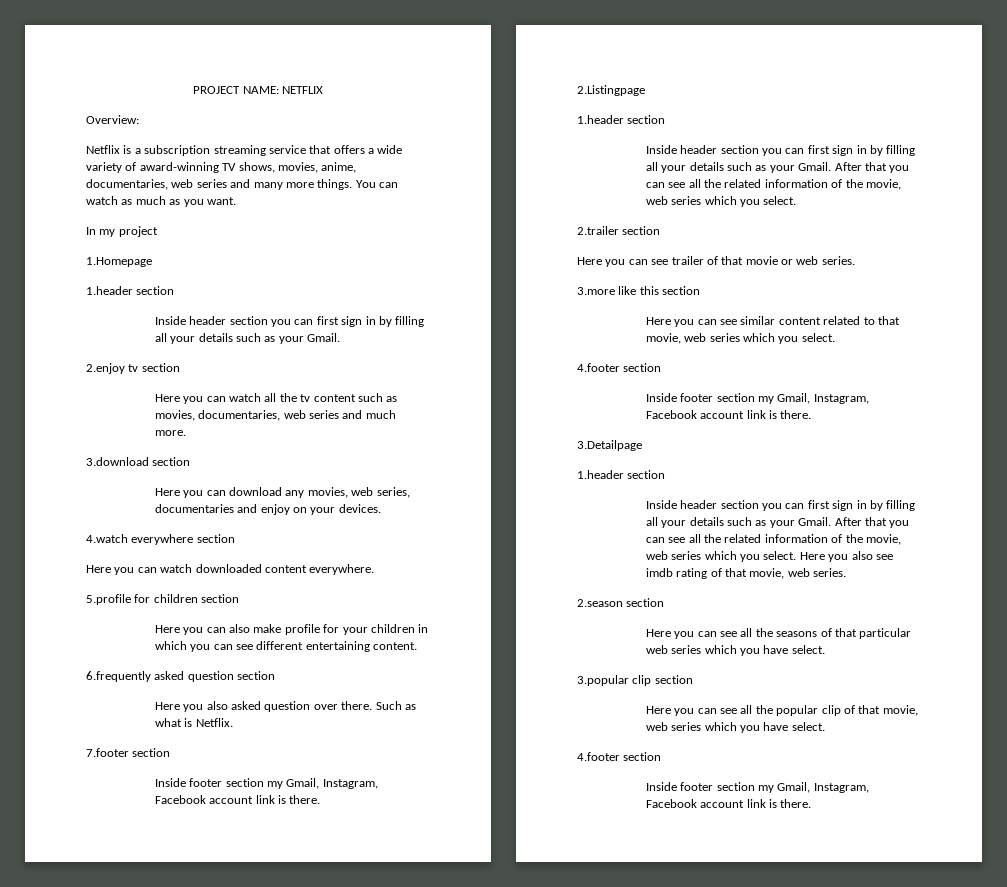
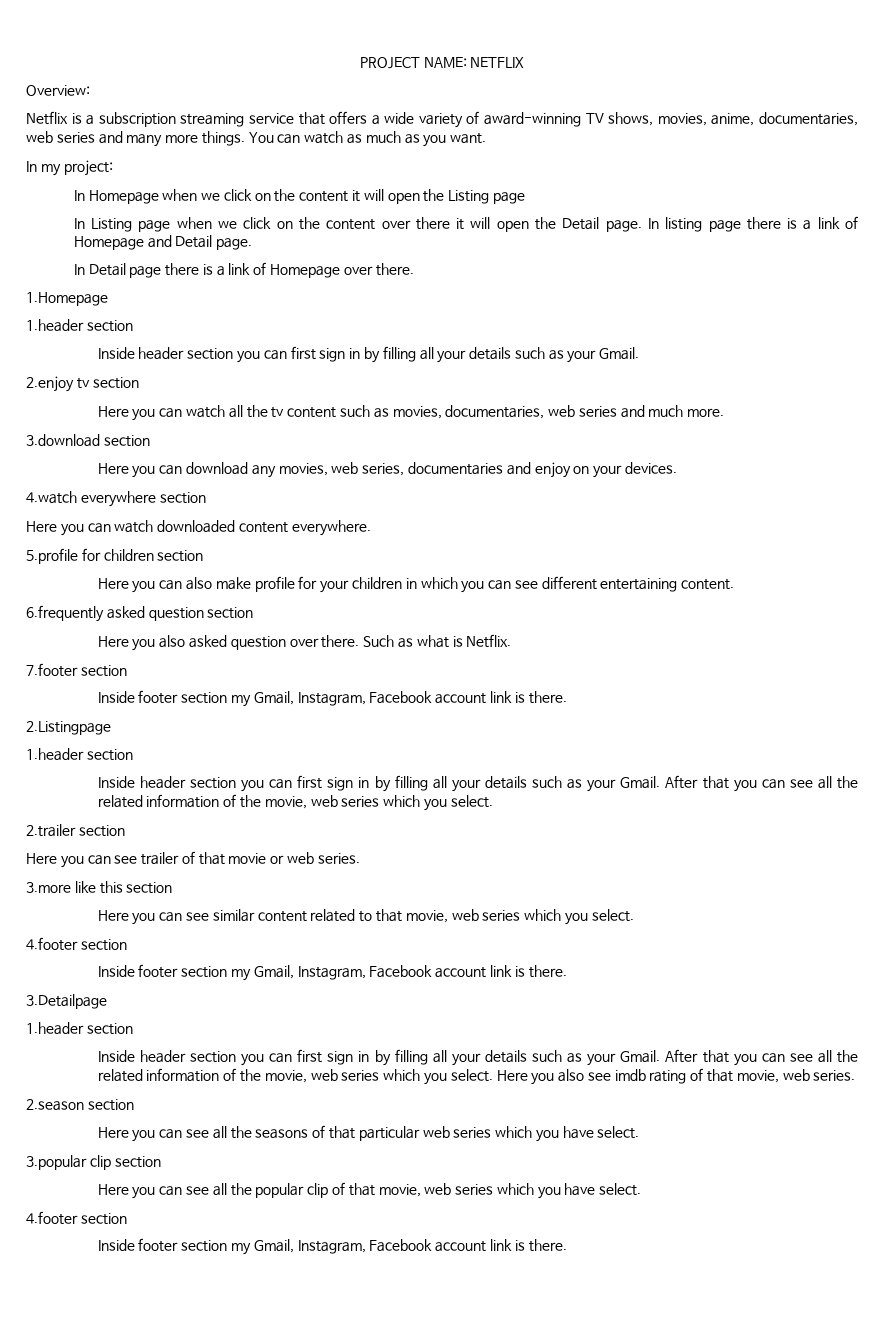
- In my project
+ In my project:
+ In Homepage when we click on the content it will open the Listing page
+ In Listing page when we click on the content over there it will open the Detail page. In listing page there is a link of Homepage and Detail page.
+ In Detail page there is a link of Homepage over there.

